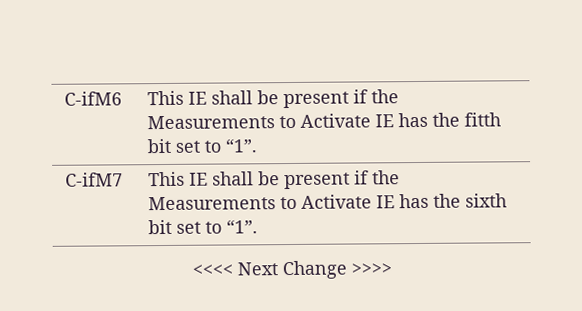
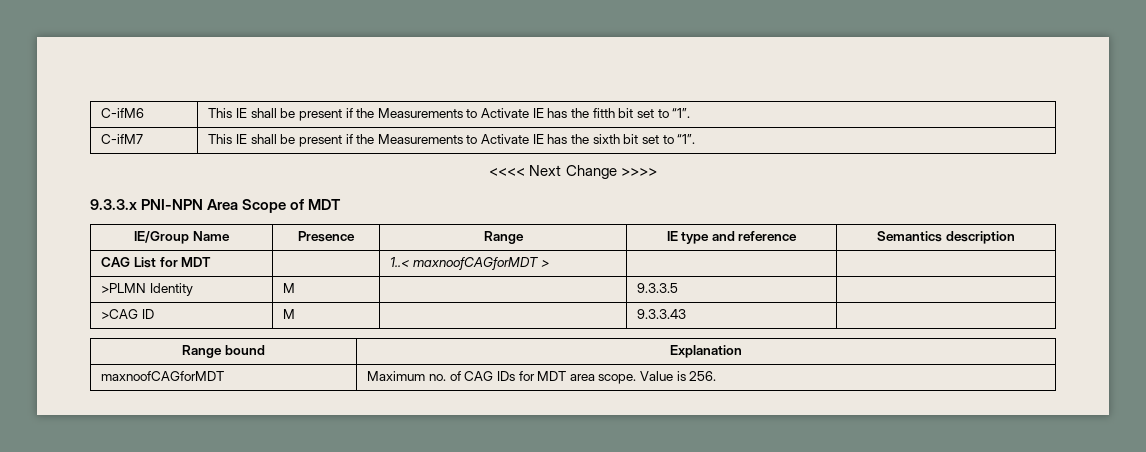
+ 9.3.3.x PNI-NPN Area Scope of MDT
+ IE/Group Name | Presence | Range | IE type and reference | Semantics description
+ CAG List for MDT | | 1..< maxnoofCAGforMDT > | |
+ >PLMN Identity | M | | 9.3.3.5 |
+ >CAG ID | M | | 9.3.3.43 |
+ Range bound | Explanation
+ maxnoofCAGforMDT | Maximum no. of CAG IDs for MDT area scope. Value is 256.

